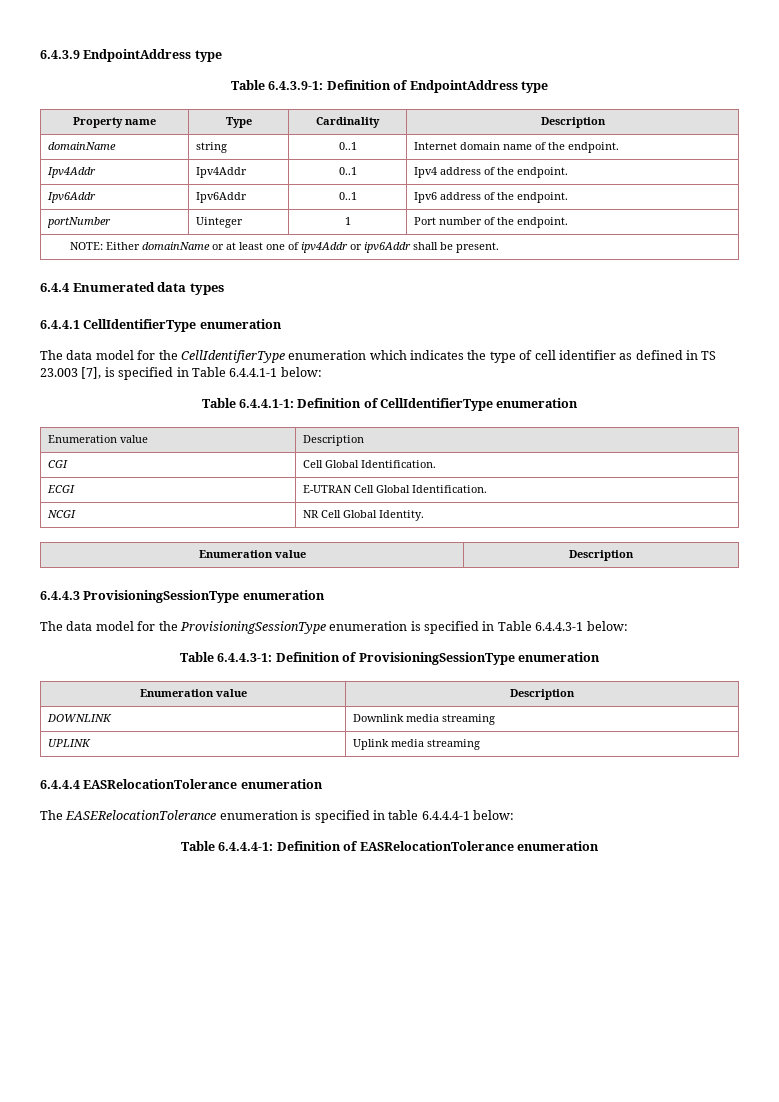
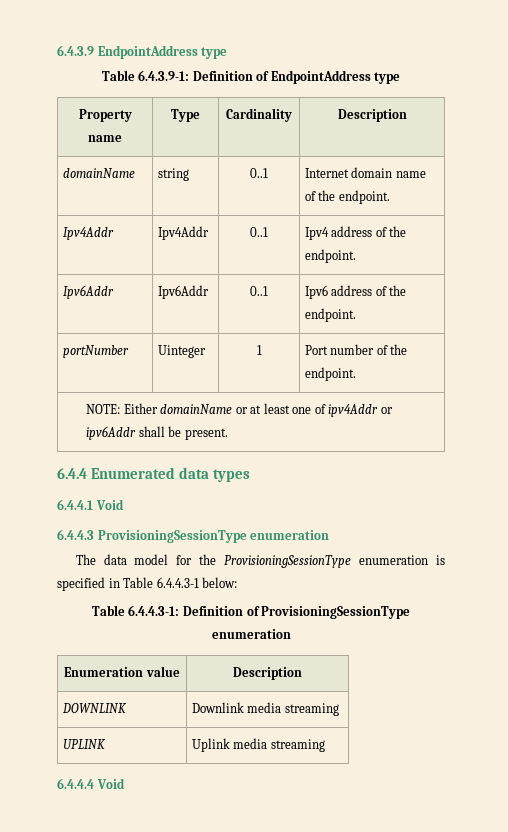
- 6.4.4.1 CellIdentifierType enumeration
- The data model for the CellIdentifierType enumeration which indicates the type of cell identifier as defined in TS 23.003 [7], is specified in Table 6.4.4.1-1 below:
- Table 6.4.4.1-1: Definition of CellIdentifierType enumeration
- Enumeration value | Description
- CGI | Cell Global Identification.
- ECGI | E-UTRAN Cell Global Identification.
- NCGI | NR Cell Global Identity.
- Enumeration value | Description
+ 6.4.4.1 Void
- 6.4.4.4 EASRelocationTolerance enumeration
- The EASERelocationTolerance enumeration is specified in table 6.4.4.4-1 below:
- Table 6.4.4.4-1: Definition of EASRelocationTolerance enumeration
+ 6.4.4.4 Void

